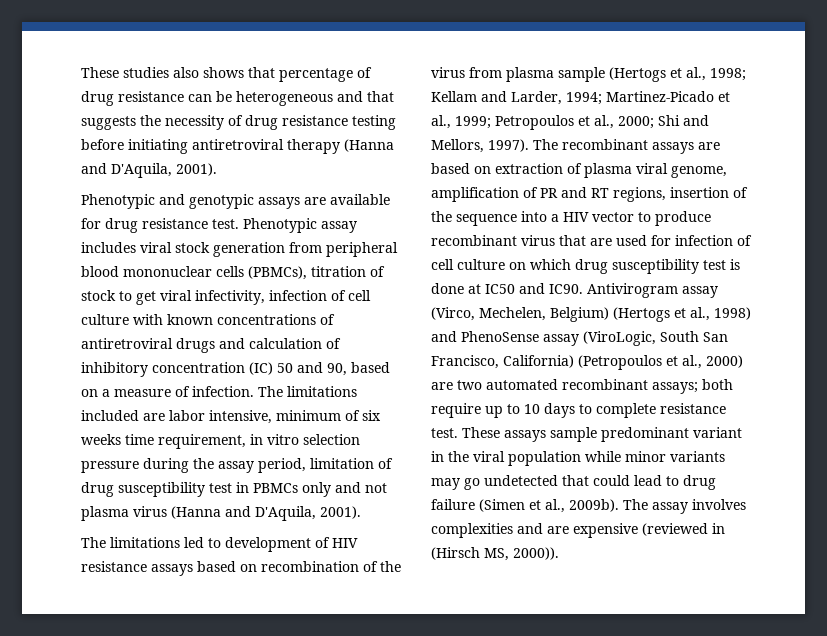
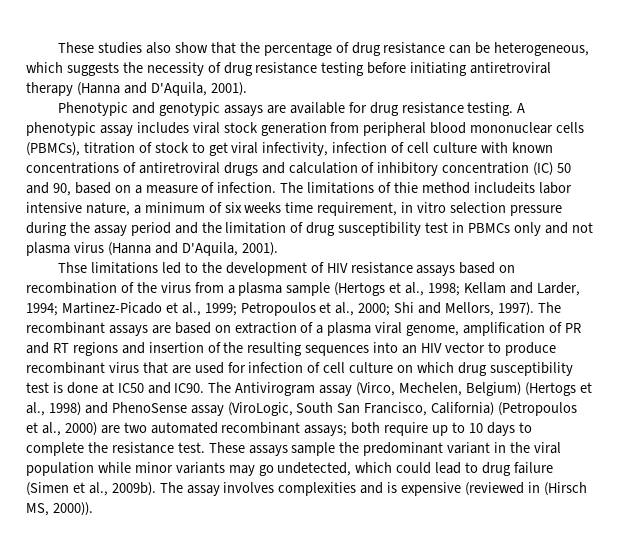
- These studies also shows that percentage of drug resistance can be heterogeneous and that suggests the necessity of drug resistance testing before initiating antiretroviral therapy (Hanna and D'Aquila, 2001).
+ These studies also show that the percentage of drug resistance can be heterogeneous, which suggests the necessity of drug resistance testing before initiating antiretroviral therapy (Hanna and D'Aquila, 2001).
- Phenotypic and genotypic assays are available for drug resistance test. Phenotypic assay includes viral stock generation from peripheral blood mononuclear cells (PBMCs), titration of stock to get viral infectivity, infection of cell culture with known concentrations of antiretroviral drugs and calculation of inhibitory concentration (IC) 50 and 90, based on a measure of infection.
+ Phenotypic and genotypic assays are available for drug resistance testing. A phenotypic assay includes viral stock generation from peripheral blood mononuclear cells (PBMCs), titration of stock to get viral infectivity, infection of cell culture with known concentrations of antiretroviral drugs and calculation of inhibitory concentration (IC) 50 and 90, based on a measure of infection.
- The limitations included are labor intensive, minimum of six weeks time requirement, in vitro selection pressure during the assay period, limitation of drug susceptibility test in PBMCs only and not plasma virus (Hanna and D'Aquila, 2001).
+ The limitations of thie method includeits labor intensive nature, a minimum of six weeks time requirement, in vitro selection pressure during the assay period and the limitation of drug susceptibility test in PBMCs only and not plasma virus (Hanna and D'Aquila, 2001).
- The limitations led to development of HIV resistance assays based on recombination of the virus from plasma sample (Hertogs et al., 1998; Kellam and Larder, 1994; Martinez-Picado et al., 1999; Petropoulos et al., 2000; Shi and Mellors, 1997).
+ Thse limitations led to the development of HIV resistance assays based on recombination of the virus from a plasma sample (Hertogs et al., 1998; Kellam and Larder, 1994; Martinez-Picado et al., 1999; Petropoulos et al., 2000; Shi and Mellors, 1997).
- The recombinant assays are based on extraction of plasma viral genome, amplification of PR and RT regions, insertion of the sequence into a HIV vector to produce recombinant virus that are used for infection of cell culture on which drug susceptibility test is done at IC50 and IC90.
+ The recombinant assays are based on extraction of a plasma viral genome, amplification of PR and RT regions and insertion of the resulting sequences into an HIV vector to produce recombinant virus that are used for infection of cell culture on which drug susceptibility test is done at IC50 and IC90.
- Antivirogram assay (Virco, Mechelen, Belgium) (Hertogs et al., 1998) and PhenoSense assay (ViroLogic, South San Francisco, California) (Petropoulos et al., 2000) are two automated recombinant assays; both require up to 10 days to complete resistance test.
+ The Antivirogram assay (Virco, Mechelen, Belgium) (Hertogs et al., 1998) and PhenoSense assay (ViroLogic, South San Francisco, California) (Petropoulos et al., 2000) are two automated recombinant assays; both require up to 10 days to complete the resistance test.
- These assays sample predominant variant in the viral population while minor variants may go undetected that could lead to drug failure (Simen et al., 2009b).
+ These assays sample the predominant variant in the viral population while minor variants may go undetected, which could lead to drug failure (Simen et al., 2009b).
- The assay involves complexities and are expensive (reviewed in (Hirsch MS, 2000)).
+ The assay involves complexities and is expensive (reviewed in (Hirsch MS, 2000)).

